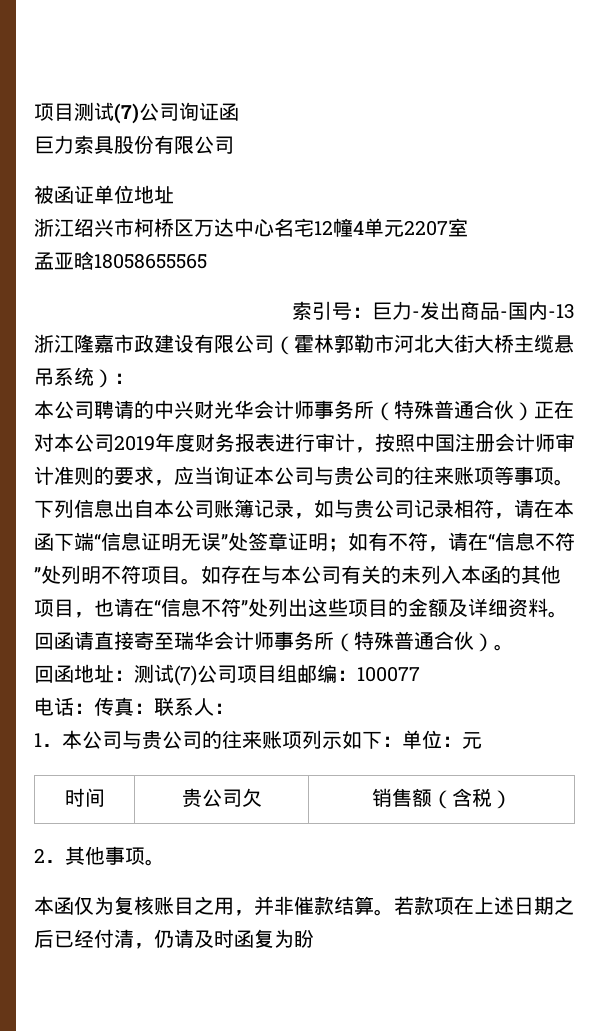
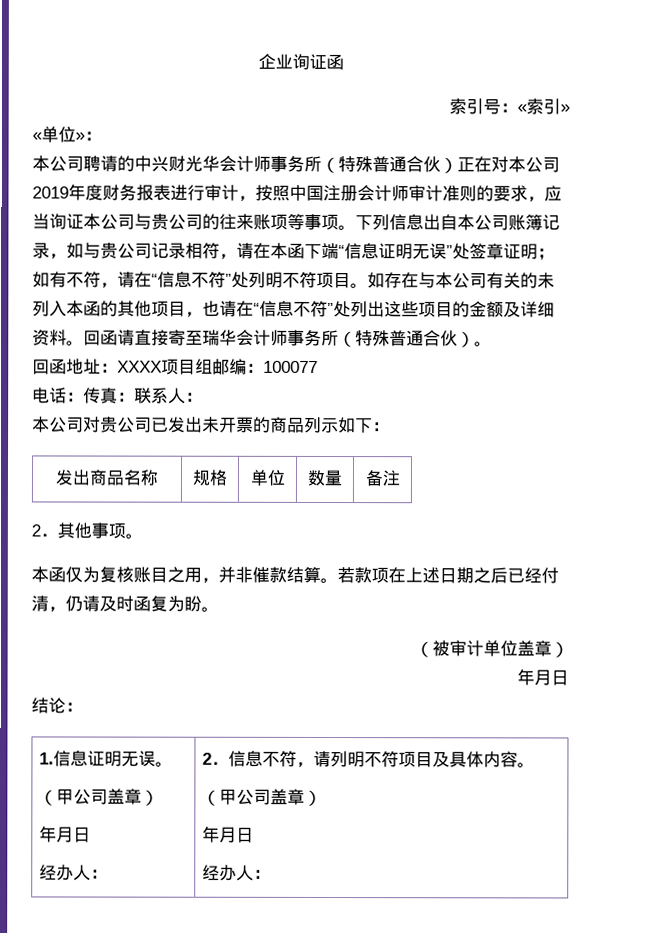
- 项目测试(7)公司询证函
- 巨力索具股份有限公司
- 被函证单位地址
- 浙江绍兴市柯桥区万达中心名宅12幢4单元2207室
- 孟亚晗18058655565
- 索引号：巨力-发出商品-国内-13
- 浙江隆嘉市政建设有限公司（霍林郭勒市河北大街大桥主缆悬吊系统）：
+ 企业询证函
+ 索引号：«索引»
+ «单位»：
- 回函地址：测试(7)公司项目组邮编：100077
+ 回函地址：XXXX项目组邮编：100077
- 1．本公司与贵公司的往来账项列示如下：单位：元
- 时间 | 贵公司欠 | 销售额（含税）
+ 本公司对贵公司已发出未开票的商品列示如下：
+ 发出商品名称 | 规格 | 单位 | 数量 | 备注
- 若款项在上述日期之后已经付清，仍请及时函复为盼
+ 若款项在上述日期之后已经付清，仍请及时函复为盼。
+ （被审计单位盖章）
+ 年月日
+ 结论：
+ 1.信息证明无误。
+ （甲公司盖章）
+ 年月日
+ 经办人： | 2．信息不符，请列明不符项目及具体内容。
+ （甲公司盖章）
+ 年月日
+ 经办人：

